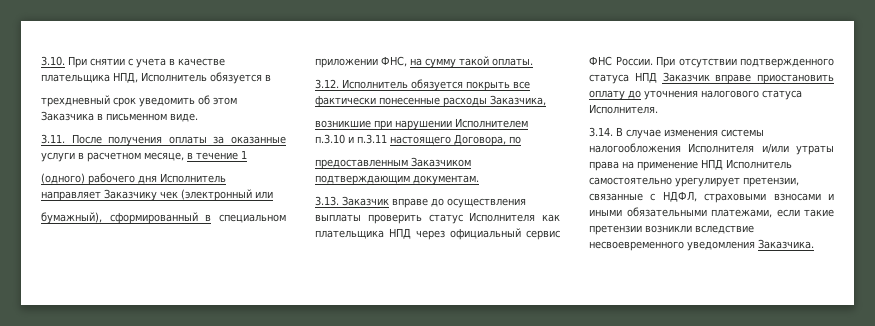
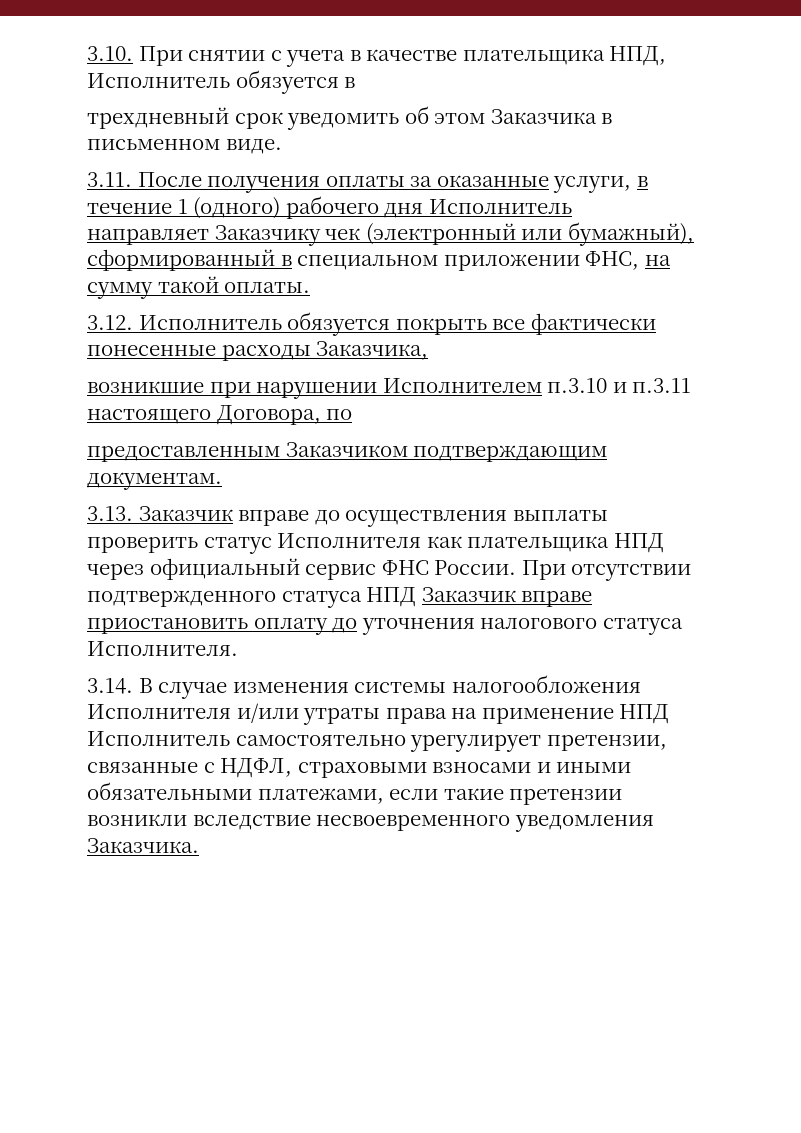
- 3.11. После получения оплаты за оказанные услуги в расчетном месяце, в течение 1
- (одного) рабочего дня Исполнитель направляет Заказчику чек (электронный или
- бумажный), сформированный в специальном приложении ФНС, на сумму такой оплаты.
+ 3.11. После получения оплаты за оказанные услуги, в течение 1 (одного) рабочего дня Исполнитель направляет Заказчику чек (электронный или бумажный), сформированный в специальном приложении ФНС, на сумму такой оплаты.

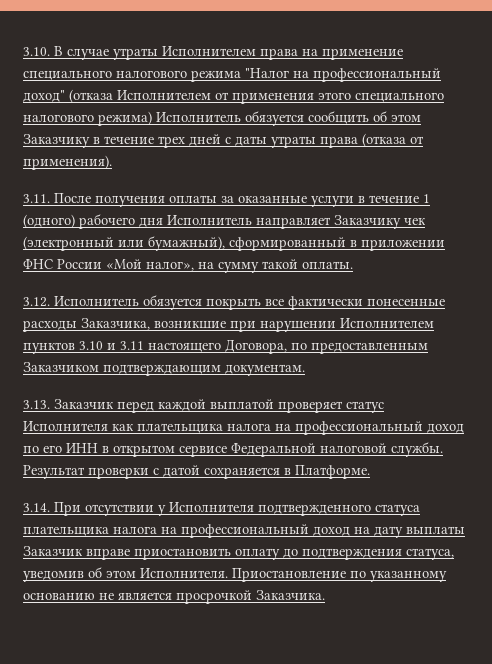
- 3.10. При снятии с учета в качестве плательщика НПД, Исполнитель обязуется в
- трехдневный срок уведомить об этом Заказчика в письменном виде.
+ 3.10. В случае утраты Исполнителем права на применение специального налогового режима "Налог на профессиональный доход" (отказа Исполнителем от применения этого специального налогового режима) Исполнитель обязуется сообщить об этом Заказчику в течение трех дней с даты утраты права (отказа от применения).
- 3.11. После получения оплаты за оказанные услуги, в течение 1 (одного) рабочего дня Исполнитель направляет Заказчику чек (электронный или бумажный), сформированный в специальном приложении ФНС, на сумму такой оплаты.
+ 3.11. После получения оплаты за оказанные услуги в течение 1 (одного) рабочего дня Исполнитель направляет Заказчику чек (электронный или бумажный), сформированный в приложении ФНС России «Мой налог», на сумму такой оплаты.
- 3.12. Исполнитель обязуется покрыть все фактически понесенные расходы Заказчика,
- возникшие при нарушении Исполнителем п.3.10 и п.3.11 настоящего Договора, по
- предоставленным Заказчиком подтверждающим документам.
+ 3.12. Исполнитель обязуется покрыть все фактически понесенные расходы Заказчика, возникшие при нарушении Исполнителем пунктов 3.10 и 3.11 настоящего Договора, по предоставленным Заказчиком подтверждающим документам.
- 3.13. Заказчик вправе до осуществления выплаты проверить статус Исполнителя как плательщика НПД через официальный сервис ФНС России. При отсутствии подтвержденного статуса НПД Заказчик вправе приостановить оплату до уточнения налогового статуса Исполнителя.
- 3.14. В случае изменения системы налогообложения Исполнителя и/или утраты права на применение НПД Исполнитель самостоятельно урегулирует претензии, связанные с НДФЛ, страховыми взносами и иными обязательными платежами, если такие претензии возникли вследствие несвоевременного уведомления Заказчика.
+ 3.13. Заказчик перед каждой выплатой проверяет статус Исполнителя как плательщика налога на профессиональный доход по его ИНН в открытом сервисе Федеральной налоговой службы. Результат проверки с датой сохраняется в Платформе.
+ 3.14. При отсутствии у Исполнителя подтвержденного статуса плательщика налога на профессиональный доход на дату выплаты Заказчик вправе приостановить оплату до подтверждения статуса, уведомив об этом Исполнителя. Приостановление по указанному основанию не является просрочкой Заказчика.

